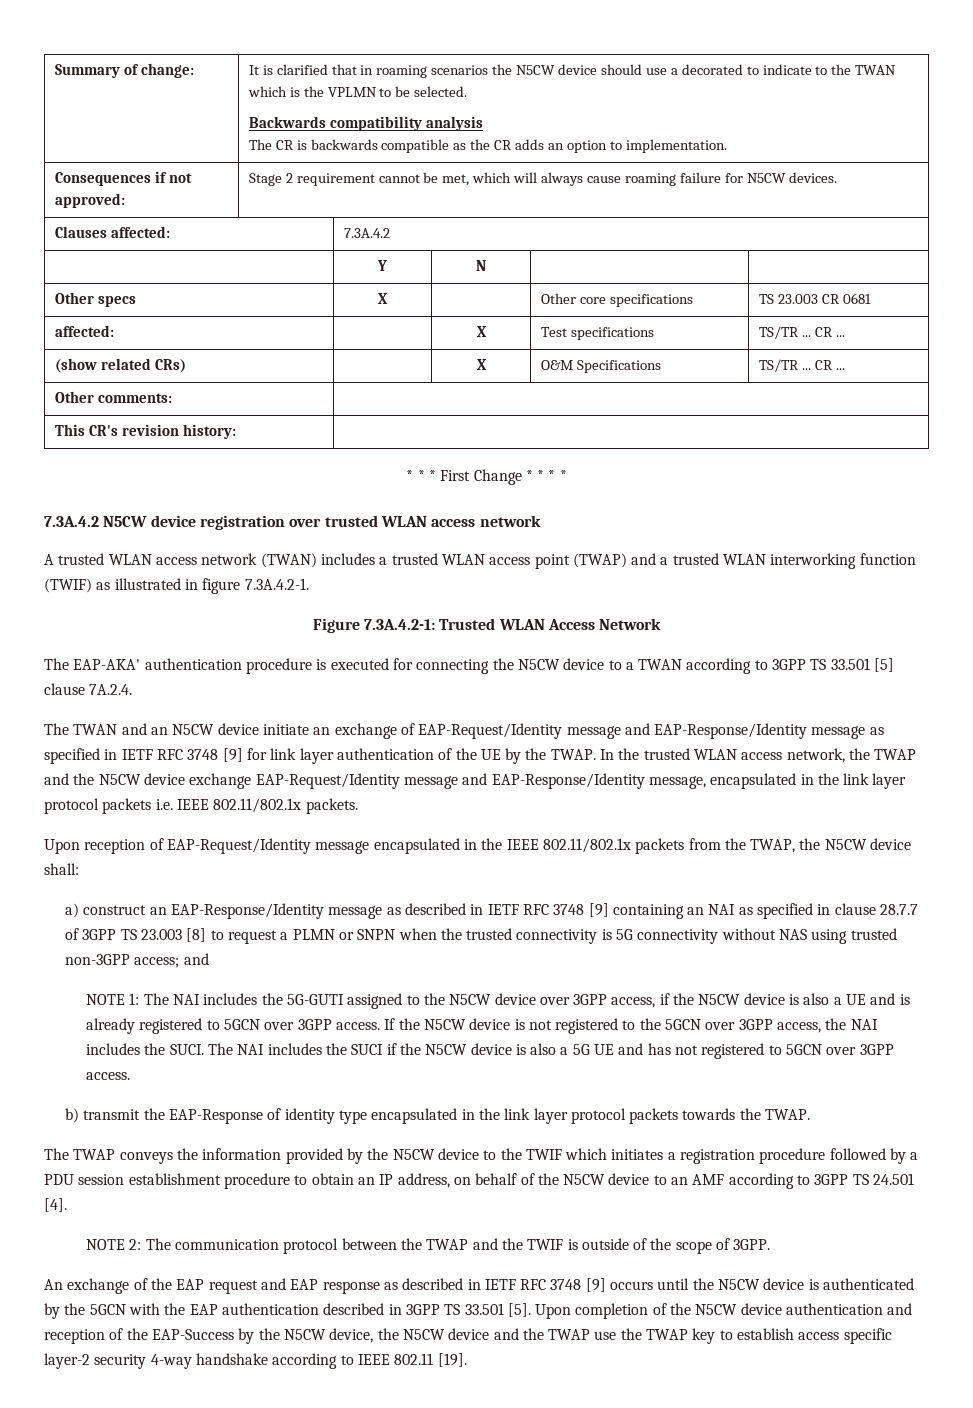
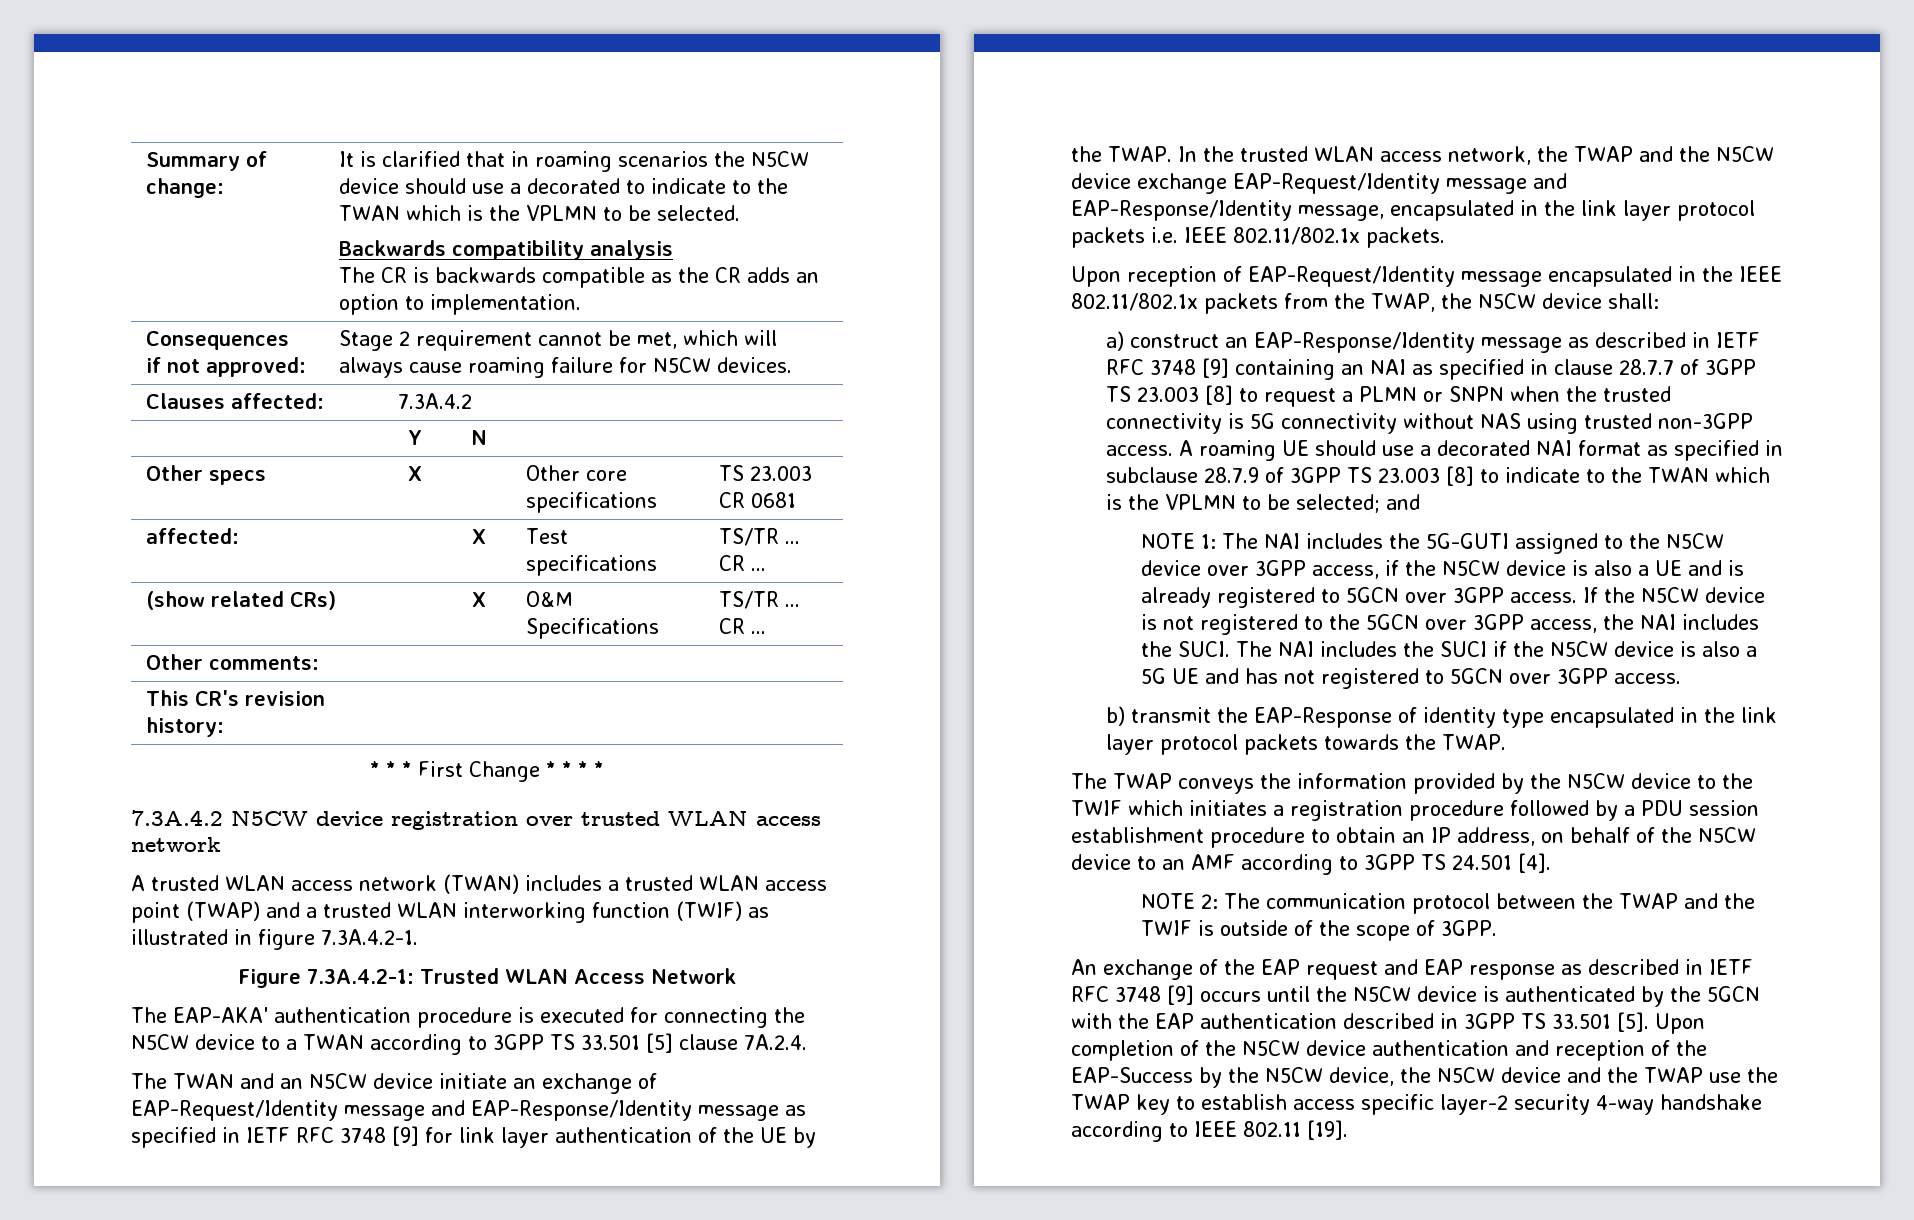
- a) construct an EAP-Response/Identity message as described in IETF RFC 3748 [9] containing an NAI as specified in clause 28.7.7 of 3GPP TS 23.003 [8] to request a PLMN or SNPN when the trusted connectivity is 5G connectivity without NAS using trusted non-3GPP access; and
+ a) construct an EAP-Response/Identity message as described in IETF RFC 3748 [9] containing an NAI as specified in clause 28.7.7 of 3GPP TS 23.003 [8] to request a PLMN or SNPN when the trusted connectivity is 5G connectivity without NAS using trusted non-3GPP access. A roaming UE should use a decorated NAI format as specified in subclause 28.7.9 of 3GPP TS 23.003 [8] to indicate to the TWAN which is the VPLMN to be selected; and

